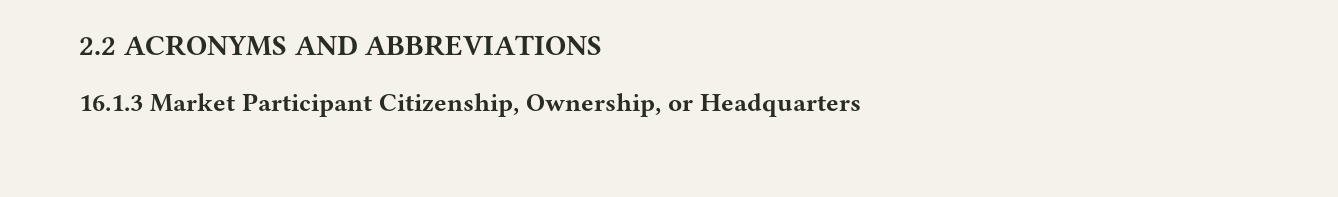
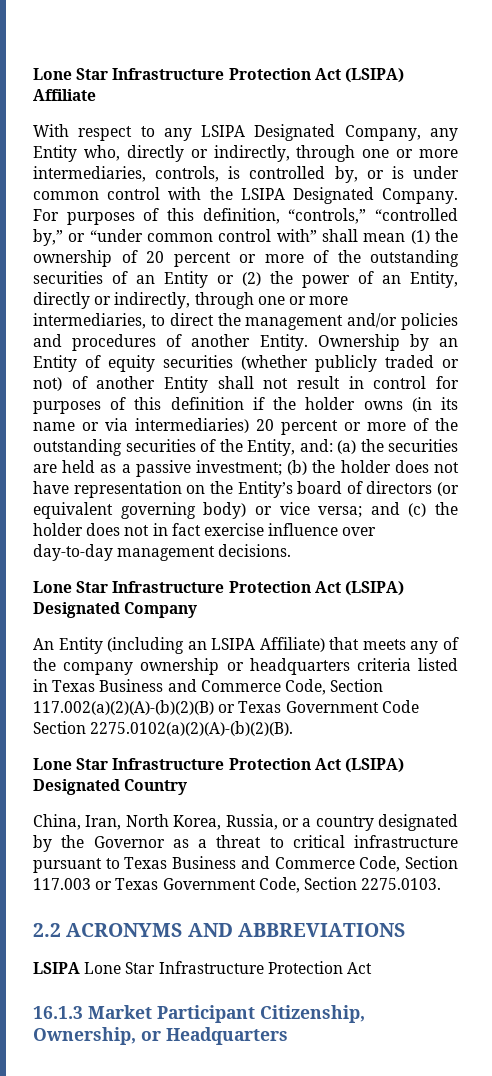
+ Lone Star Infrastructure Protection Act (LSIPA) Affiliate
+ With respect to any LSIPA Designated Company, any Entity who, directly or indirectly, through one or more intermediaries, controls, is controlled by, or is under common control with the LSIPA Designated Company. For purposes of this definition, “controls,” “controlled by,” or “under common control with” shall mean (1) the ownership of 20 percent or more of the outstanding securities of an Entity or (2) the power of an Entity, directly or indirectly, through one or more intermediaries, to direct the management and/or policies and procedures of another Entity. Ownership by an Entity of equity securities (whether publicly traded or not) of another Entity shall not result in control for purposes of this definition if the holder owns (in its name or via intermediaries) 20 percent or more of the outstanding securities of the Entity, and: (a) the securities are held as a passive investment; (b) the holder does not have representation on the Entity’s board of directors (or equivalent governing body) or vice versa; and (c) the holder does not in fact exercise influence over day-to-day management decisions.
+ Lone Star Infrastructure Protection Act (LSIPA) Designated Company
+ An Entity (including an LSIPA Affiliate) that meets any of the company ownership or headquarters criteria listed in Texas Business and Commerce Code, Section 117.002(a)(2)(A)-(b)(2)(B) or Texas Government Code Section 2275.0102(a)(2)(A)-(b)(2)(B).
+ Lone Star Infrastructure Protection Act (LSIPA) Designated Country
+ China, Iran, North Korea, Russia, or a country designated by the Governor as a threat to critical infrastructure pursuant to Texas Business and Commerce Code, Section 117.003 or Texas Government Code, Section 2275.0103.
  2.2 ACRONYMS AND ABBREVIATIONS
+ LSIPA Lone Star Infrastructure Protection Act

